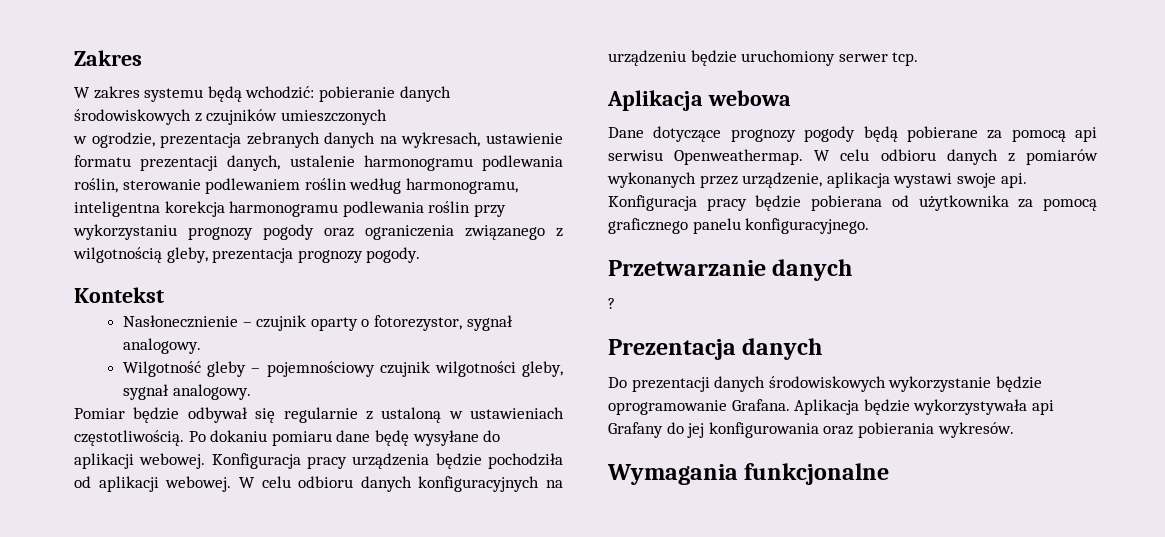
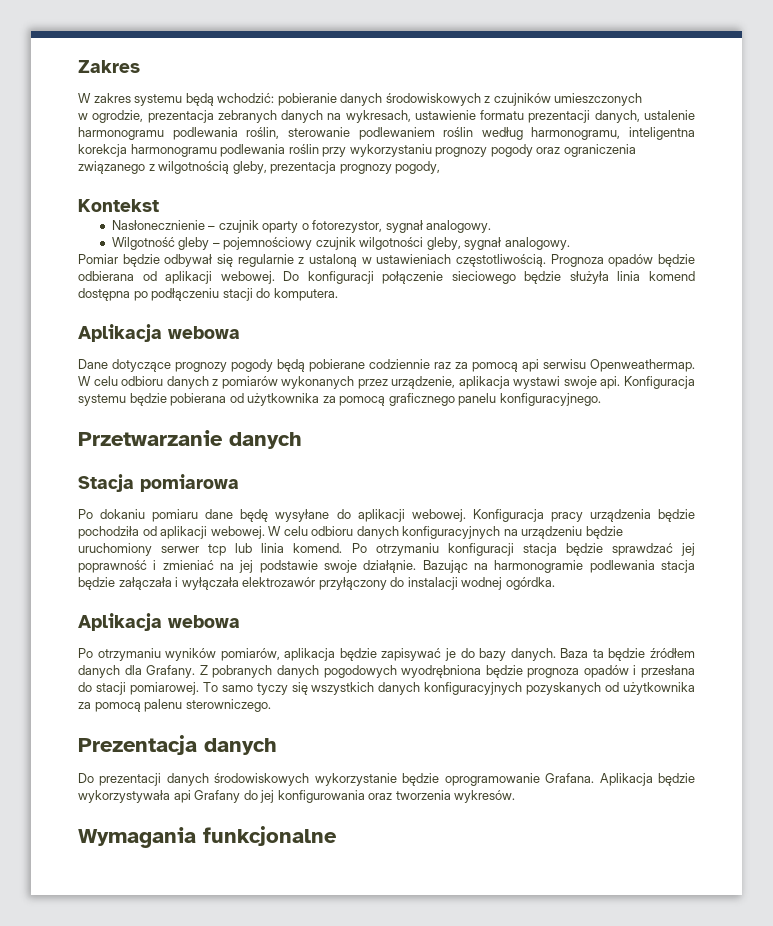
- w ogrodzie, prezentacja zebranych danych na wykresach, ustawienie formatu prezentacji danych, ustalenie harmonogramu podlewania roślin, sterowanie podlewaniem roślin według harmonogramu, inteligentna korekcja harmonogramu podlewania roślin przy wykorzystaniu prognozy pogody oraz ograniczenia związanego z wilgotnością gleby, prezentacja prognozy pogody.
+ w ogrodzie, prezentacja zebranych danych na wykresach, ustawienie formatu prezentacji danych, ustalenie harmonogramu podlewania roślin, sterowanie podlewaniem roślin według harmonogramu, inteligentna korekcja harmonogramu podlewania roślin przy wykorzystaniu prognozy pogody oraz ograniczenia związanego z wilgotnością gleby, prezentacja prognozy pogody,
- Pomiar będzie odbywał się regularnie z ustaloną w ustawieniach częstotliwością. Po dokaniu pomiaru dane będę wysyłane do aplikacji webowej.
+ Pomiar będzie odbywał się regularnie z ustaloną w ustawieniach częstotliwością. Prognoza opadów będzie odbierana od aplikacji webowej. Do konfiguracji połączenie sieciowego będzie służyła linia komend dostępna po podłączeniu stacji do komputera.
+ Aplikacja webowa
+ Dane dotyczące prognozy pogody będą pobierane codziennie raz za pomocą api serwisu Openweathermap. W celu odbioru danych z pomiarów wykonanych przez urządzenie, aplikacja wystawi swoje api. Konfiguracja systemu będzie pobierana od użytkownika za pomocą graficznego panelu konfiguracyjnego.
+ Przetwarzanie danych
+ Stacja pomiarowa
+ Po dokaniu pomiaru dane będę wysyłane do aplikacji webowej.
- W celu odbioru danych konfiguracyjnych na urządzeniu będzie uruchomiony serwer tcp.
+ W celu odbioru danych konfiguracyjnych na urządzeniu będzie uruchomiony serwer tcp lub linia komend. Po otrzymaniu konfiguracji stacja będzie sprawdzać jej poprawność i zmieniać na jej podstawie swoje działąnie. Bazując na harmonogramie podlewania stacja będzie załączała i wyłączała elektrozawór przyłączony do instalacji wodnej ogórdka.
  Aplikacja webowa
- Dane dotyczące prognozy pogody będą pobierane za pomocą api serwisu Openweathermap. W celu odbioru danych z pomiarów wykonanych przez urządzenie, aplikacja wystawi swoje api. Konfiguracja pracy będzie pobierana od użytkownika za pomocą graficznego panelu konfiguracyjnego.
- Przetwarzanie danych
- ?
+ Po otrzymaniu wyników pomiarów, aplikacja będzie zapisywać je do bazy danych. Baza ta będzie źródłem danych dla Grafany. Z pobranych danych pogodowych wyodrębniona będzie prognoza opadów i przesłana do stacji pomiarowej. To samo tyczy się wszystkich danych konfiguracyjnych pozyskanych od użytkownika za pomocą palenu sterowniczego.
- Aplikacja będzie wykorzystywała api Grafany do jej konfigurowania oraz pobierania wykresów.
+ Aplikacja będzie wykorzystywała api Grafany do jej konfigurowania oraz tworzenia wykresów.

